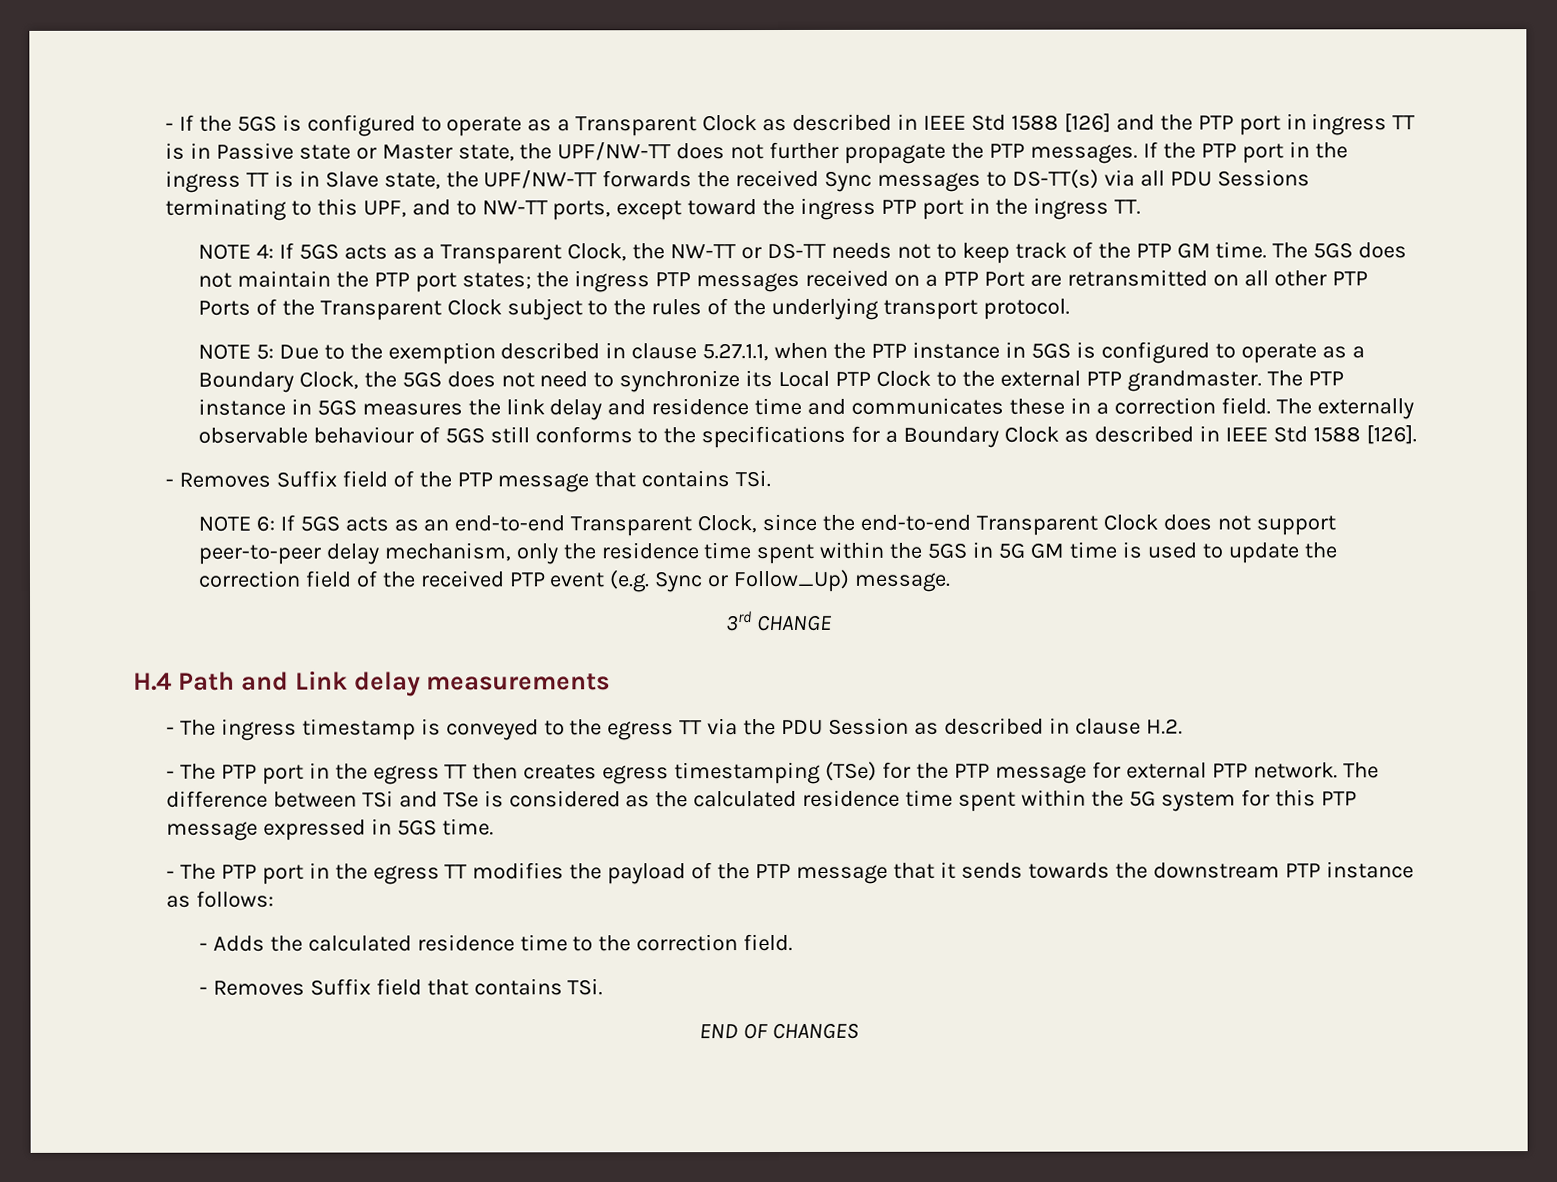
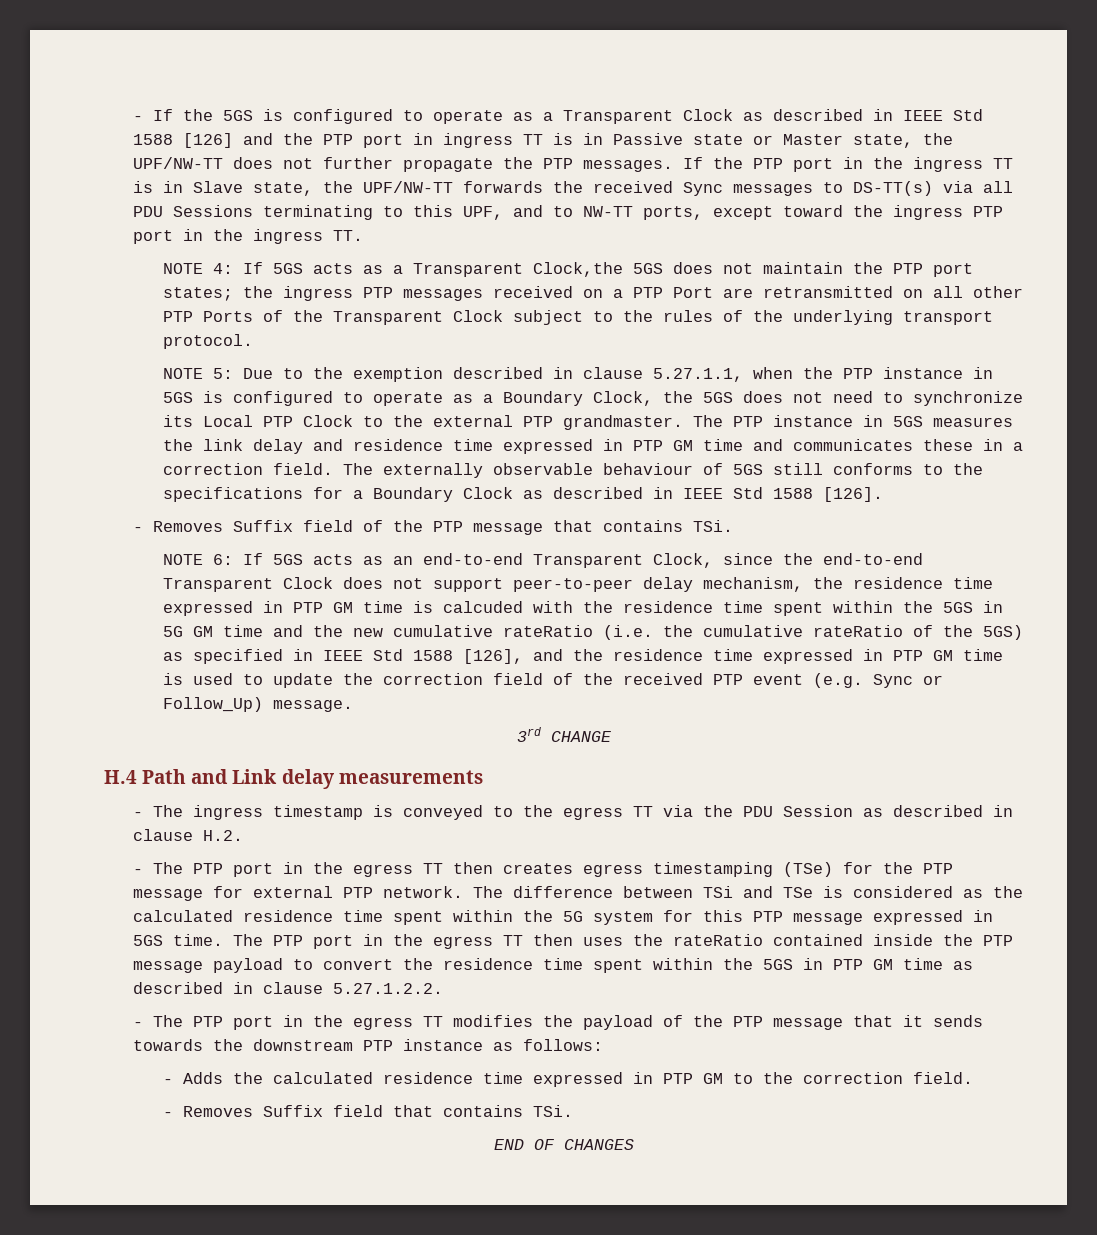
- NOTE 4: If 5GS acts as a Transparent Clock, the NW-TT or DS-TT needs not to keep track of the PTP GM time. The 5GS does not maintain the PTP port states; the ingress PTP messages received on a PTP Port are retransmitted on all other PTP Ports of the Transparent Clock subject to the rules of the underlying transport protocol.
+ NOTE 4: If 5GS acts as a Transparent Clock,the 5GS does not maintain the PTP port states; the ingress PTP messages received on a PTP Port are retransmitted on all other PTP Ports of the Transparent Clock subject to the rules of the underlying transport protocol.
- The PTP instance in 5GS measures the link delay and residence time and communicates these in a correction field.
+ The PTP instance in 5GS measures the link delay and residence time expressed in PTP GM time and communicates these in a correction field.
- NOTE 6: If 5GS acts as an end-to-end Transparent Clock, since the end-to-end Transparent Clock does not support peer-to-peer delay mechanism, only the residence time spent within the 5GS in 5G GM time is used to update the correction field of the received PTP event (e.g. Sync or Follow_Up) message.
+ NOTE 6: If 5GS acts as an end-to-end Transparent Clock, since the end-to-end Transparent Clock does not support peer-to-peer delay mechanism, the residence time expressed in PTP GM time is calcuded with the residence time spent within the 5GS in 5G GM time and the new cumulative rateRatio (i.e. the cumulative rateRatio of the 5GS) as specified in IEEE Std 1588 [126], and the residence time expressed in PTP GM time is used to update the correction field of the received PTP event (e.g. Sync or Follow_Up) message.
+ The PTP port in the egress TT then uses the rateRatio contained inside the PTP message payload to convert the residence time spent within the 5GS in PTP GM time as described in clause 5.27.1.2.2.
- - Adds the calculated residence time to the correction field.
+ - Adds the calculated residence time expressed in PTP GM to the correction field.

